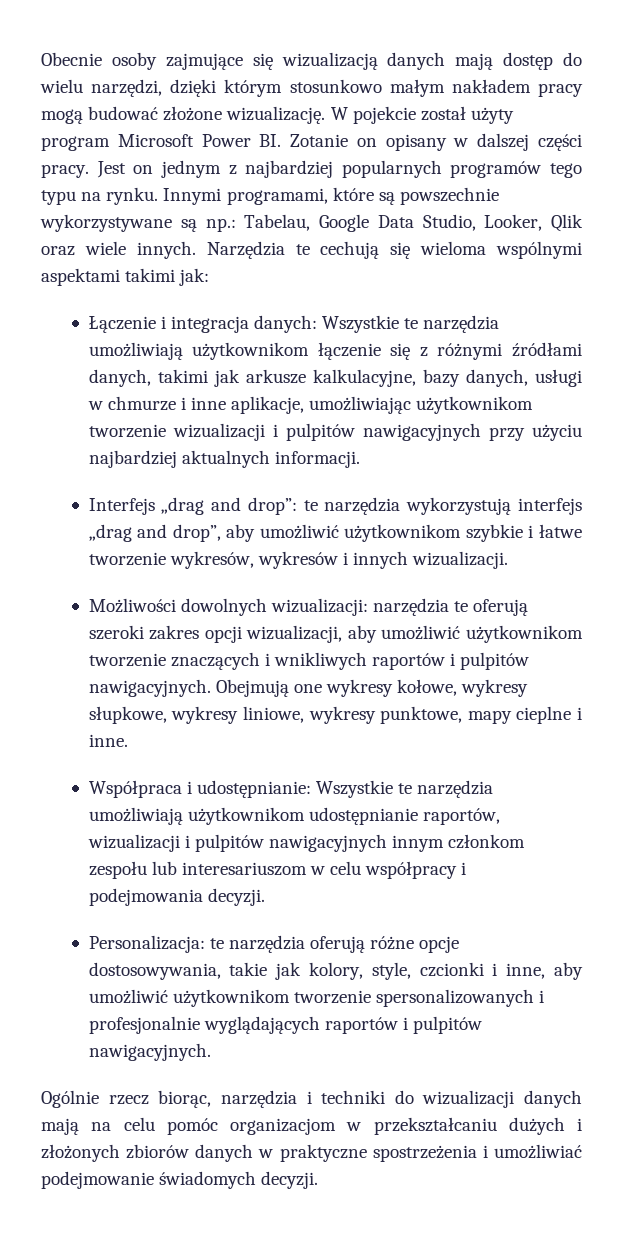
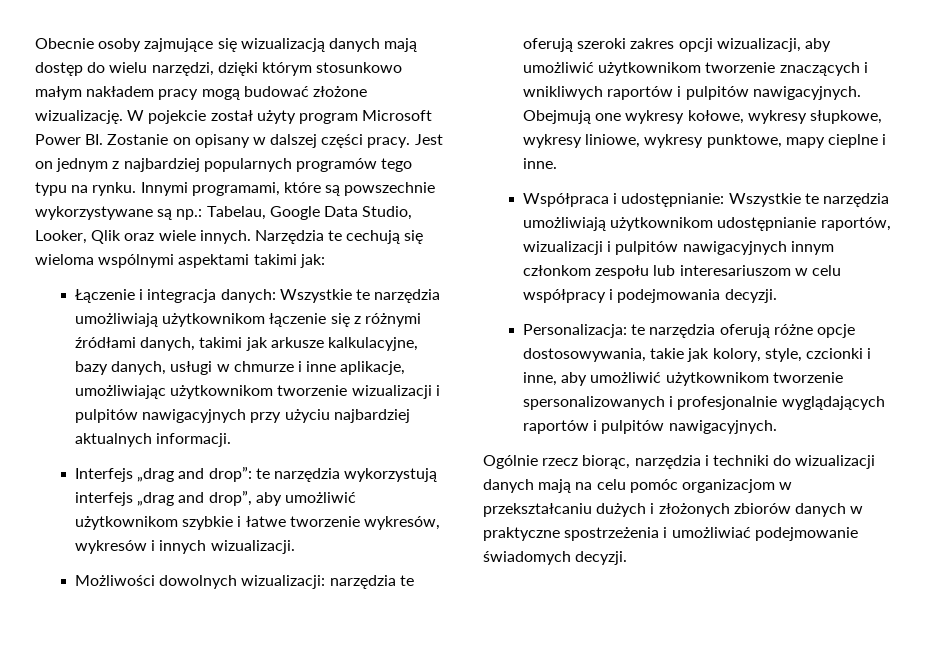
- W pojekcie został użyty program Microsoft Power BI. Zotanie on opisany w dalszej części pracy.
+ W pojekcie został użyty program Microsoft Power BI. Zostanie on opisany w dalszej części pracy.

